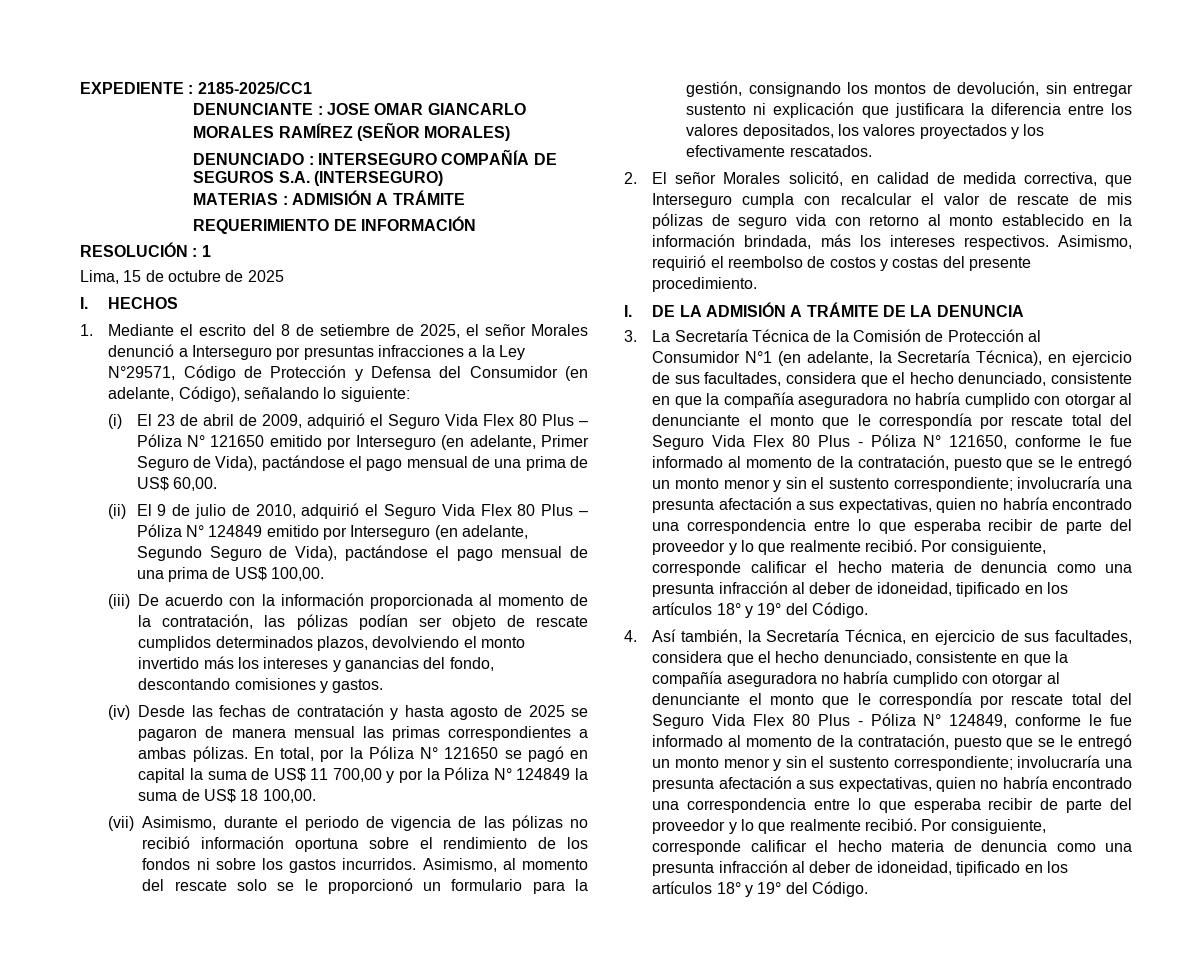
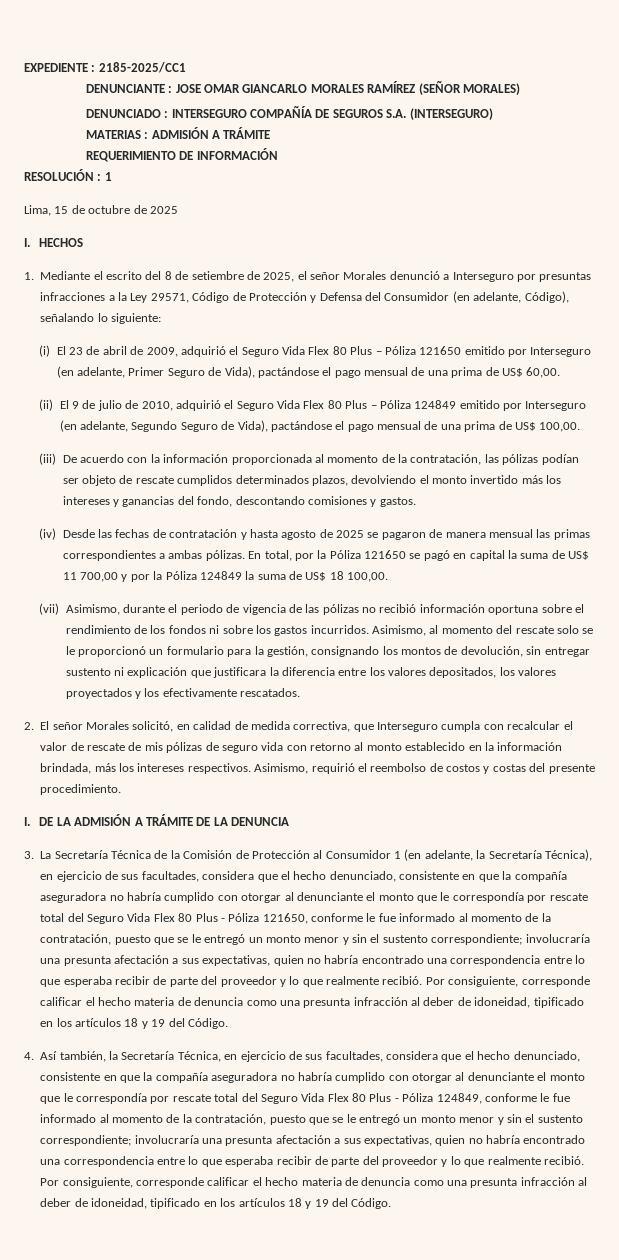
- 1. Mediante el escrito del 8 de setiembre de 2025, el señor Morales denunció a Interseguro por presuntas infracciones a la Ley N°29571, Código de Protección y Defensa del Consumidor (en adelante, Código), señalando lo siguiente:
+ 1. Mediante el escrito del 8 de setiembre de 2025, el señor Morales denunció a Interseguro por presuntas infracciones a la Ley 29571, Código de Protección y Defensa del Consumidor (en adelante, Código), señalando lo siguiente:
- (i) El 23 de abril de 2009, adquirió el Seguro Vida Flex 80 Plus – Póliza N° 121650 emitido por Interseguro (en adelante, Primer Seguro de Vida), pactándose el pago mensual de una prima de US$ 60,00.
+ (i) El 23 de abril de 2009, adquirió el Seguro Vida Flex 80 Plus – Póliza 121650 emitido por Interseguro (en adelante, Primer Seguro de Vida), pactándose el pago mensual de una prima de US$ 60,00.
- (ii) El 9 de julio de 2010, adquirió el Seguro Vida Flex 80 Plus – Póliza N° 124849 emitido por Interseguro (en adelante, Segundo Seguro de Vida), pactándose el pago mensual de una prima de US$ 100,00.
+ (ii) El 9 de julio de 2010, adquirió el Seguro Vida Flex 80 Plus – Póliza 124849 emitido por Interseguro (en adelante, Segundo Seguro de Vida), pactándose el pago mensual de una prima de US$ 100,00.
- En total, por la Póliza N° 121650 se pagó en capital la suma de US$ 11 700,00 y por la Póliza N° 124849 la suma de US$ 18 100,00.
+ En total, por la Póliza 121650 se pagó en capital la suma de US$ 11 700,00 y por la Póliza 124849 la suma de US$ 18 100,00.
- 3. La Secretaría Técnica de la Comisión de Protección al Consumidor N°1 (en adelante, la Secretaría Técnica), en ejercicio de sus facultades, considera que el hecho denunciado, consistente en que la compañía aseguradora no habría cumplido con otorgar al denunciante el monto que le correspondía por rescate total del Seguro Vida Flex 80 Plus - Póliza N° 121650, conforme le fue informado al momento de la contratación, puesto que se le entregó un monto menor y sin el sustento correspondiente; involucraría una presunta afectación a sus expectativas, quien no habría encontrado una correspondencia entre lo que esperaba recibir de parte del proveedor y lo que realmente recibió. Por consiguiente, corresponde calificar el hecho materia de denuncia como una presunta infracción al deber de idoneidad, tipificado en los artículos 18° y 19° del Código.
+ 3. La Secretaría Técnica de la Comisión de Protección al Consumidor 1 (en adelante, la Secretaría Técnica), en ejercicio de sus facultades, considera que el hecho denunciado, consistente en que la compañía aseguradora no habría cumplido con otorgar al denunciante el monto que le correspondía por rescate total del Seguro Vida Flex 80 Plus - Póliza 121650, conforme le fue informado al momento de la contratación, puesto que se le entregó un monto menor y sin el sustento correspondiente; involucraría una presunta afectación a sus expectativas, quien no habría encontrado una correspondencia entre lo que esperaba recibir de parte del proveedor y lo que realmente recibió. Por consiguiente, corresponde calificar el hecho materia de denuncia como una presunta infracción al deber de idoneidad, tipificado en los artículos 18 y 19 del Código.
- 4. Así también, la Secretaría Técnica, en ejercicio de sus facultades, considera que el hecho denunciado, consistente en que la compañía aseguradora no habría cumplido con otorgar al denunciante el monto que le correspondía por rescate total del Seguro Vida Flex 80 Plus - Póliza N° 124849, conforme le fue informado al momento de la contratación, puesto que se le entregó un monto menor y sin el sustento correspondiente; involucraría una presunta afectación a sus expectativas, quien no habría encontrado una correspondencia entre lo que esperaba recibir de parte del proveedor y lo que realmente recibió. Por consiguiente, corresponde calificar el hecho materia de denuncia como una presunta infracción al deber de idoneidad, tipificado en los artículos 18° y 19° del Código.
+ 4. Así también, la Secretaría Técnica, en ejercicio de sus facultades, considera que el hecho denunciado, consistente en que la compañía aseguradora no habría cumplido con otorgar al denunciante el monto que le correspondía por rescate total del Seguro Vida Flex 80 Plus - Póliza 124849, conforme le fue informado al momento de la contratación, puesto que se le entregó un monto menor y sin el sustento correspondiente; involucraría una presunta afectación a sus expectativas, quien no habría encontrado una correspondencia entre lo que esperaba recibir de parte del proveedor y lo que realmente recibió. Por consiguiente, corresponde calificar el hecho materia de denuncia como una presunta infracción al deber de idoneidad, tipificado en los artículos 18 y 19 del Código.

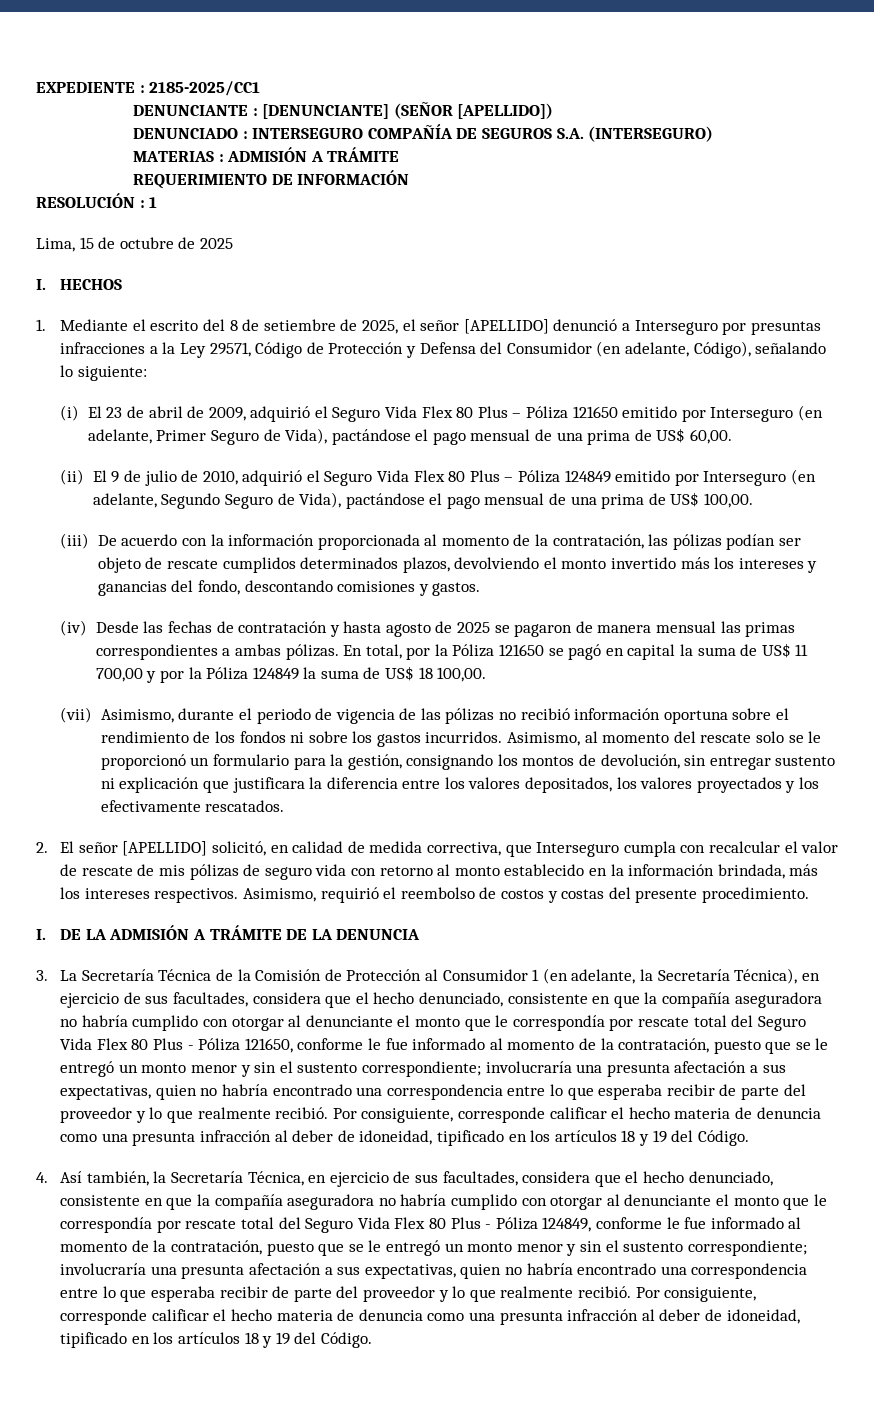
- DENUNCIANTE : JOSE OMAR GIANCARLO MORALES RAMÍREZ (SEÑOR MORALES)
+ DENUNCIANTE : [DENUNCIANTE] (SEÑOR [APELLIDO])
- 1. Mediante el escrito del 8 de setiembre de 2025, el señor Morales denunció a Interseguro por presuntas infracciones a la Ley 29571, Código de Protección y Defensa del Consumidor (en adelante, Código), señalando lo siguiente:
+ 1. Mediante el escrito del 8 de setiembre de 2025, el señor [APELLIDO] denunció a Interseguro por presuntas infracciones a la Ley 29571, Código de Protección y Defensa del Consumidor (en adelante, Código), señalando lo siguiente:
- 2. El señor Morales solicitó, en calidad de medida correctiva, que Interseguro cumpla con recalcular el valor de rescate de mis pólizas de seguro vida con retorno al monto establecido en la información brindada, más los intereses respectivos.
+ 2. El señor [APELLIDO] solicitó, en calidad de medida correctiva, que Interseguro cumpla con recalcular el valor de rescate de mis pólizas de seguro vida con retorno al monto establecido en la información brindada, más los intereses respectivos.

